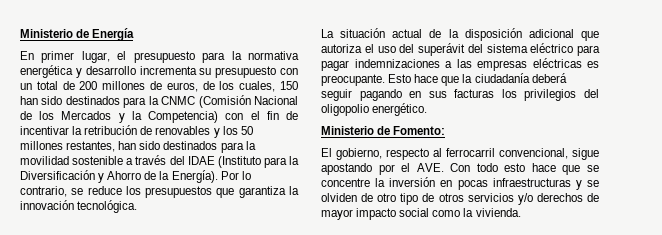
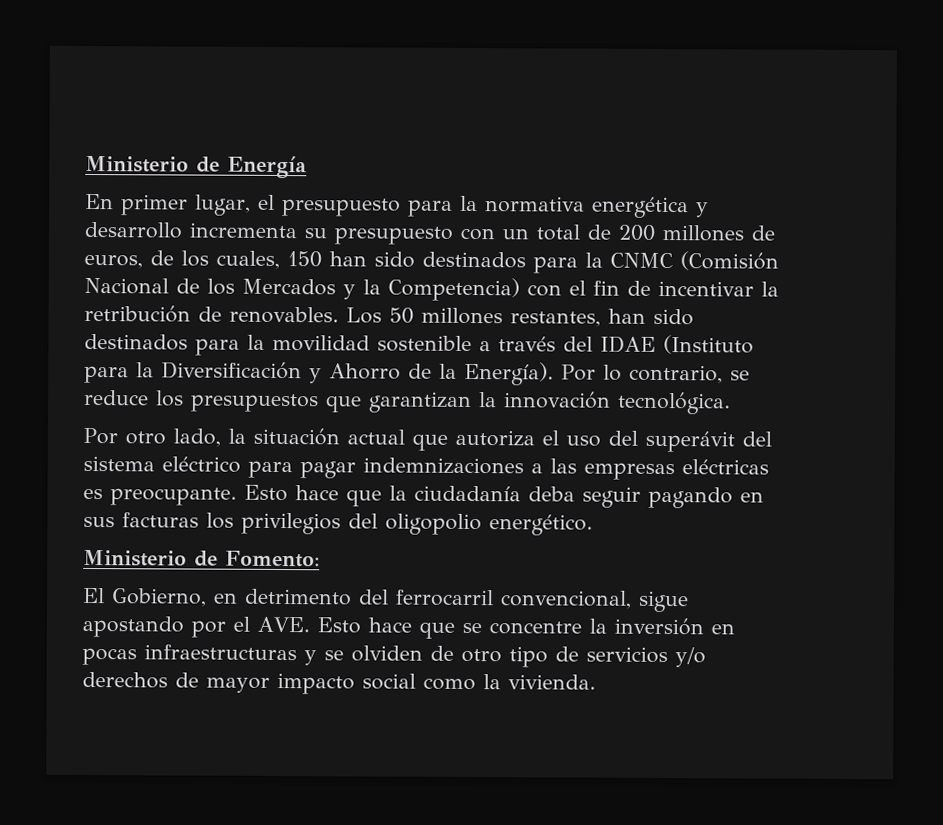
- En primer lugar, el presupuesto para la normativa energética y desarrollo incrementa su presupuesto con un total de 200 millones de euros, de los cuales, 150 han sido destinados para la CNMC (Comisión Nacional de los Mercados y la Competencia) con el fin de incentivar la retribución de renovables y los 50 millones restantes, han sido destinados para la movilidad sostenible a través del IDAE (Instituto para la Diversificación y Ahorro de la Energía).
+ En primer lugar, el presupuesto para la normativa energética y desarrollo incrementa su presupuesto con un total de 200 millones de euros, de los cuales, 150 han sido destinados para la CNMC (Comisión Nacional de los Mercados y la Competencia) con el fin de incentivar la retribución de renovables. Los 50 millones restantes, han sido destinados para la movilidad sostenible a través del IDAE (Instituto para la Diversificación y Ahorro de la Energía).
- Por lo contrario, se reduce los presupuestos que garantiza la innovación tecnológica.
+ Por lo contrario, se reduce los presupuestos que garantizan la innovación tecnológica.
- La situación actual de la disposición adicional que autoriza el uso del superávit del sistema eléctrico para pagar indemnizaciones a las empresas eléctricas es preocupante.
+ Por otro lado, la situación actual que autoriza el uso del superávit del sistema eléctrico para pagar indemnizaciones a las empresas eléctricas es preocupante.
- Esto hace que la ciudadanía deberá seguir pagando en sus facturas los privilegios del oligopolio energético.
+ Esto hace que la ciudadanía deba seguir pagando en sus facturas los privilegios del oligopolio energético.
- El gobierno, respecto al ferrocarril convencional, sigue apostando por el AVE. Con todo esto hace que se concentre la inversión en pocas infraestructuras y se olviden de otro tipo de otros servicios y/o derechos de mayor impacto social como la vivienda.
+ El Gobierno, en detrimento del ferrocarril convencional, sigue apostando por el AVE. Esto hace que se concentre la inversión en pocas infraestructuras y se olviden de otro tipo de servicios y/o derechos de mayor impacto social como la vivienda.

